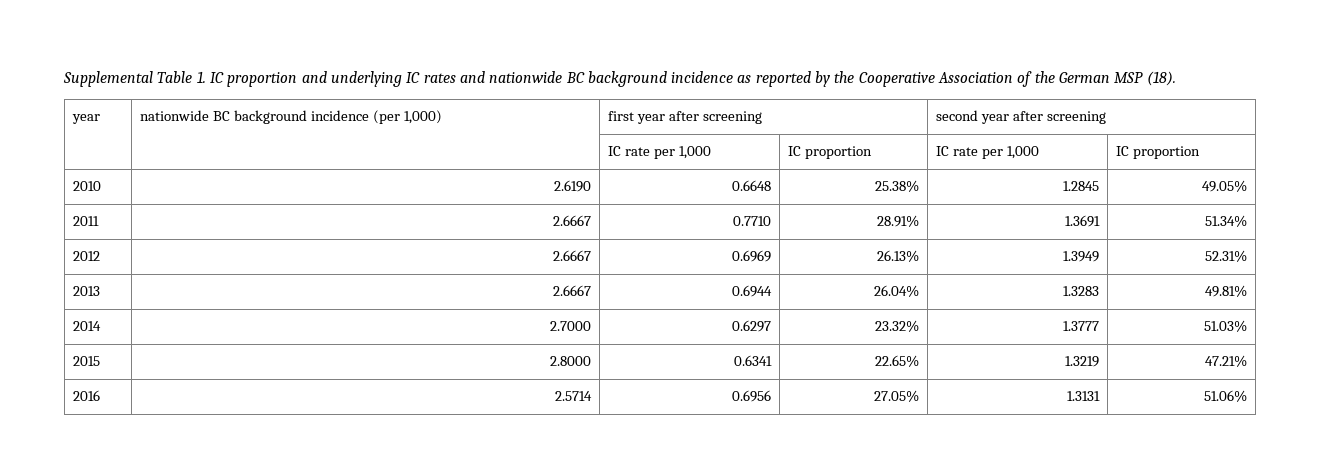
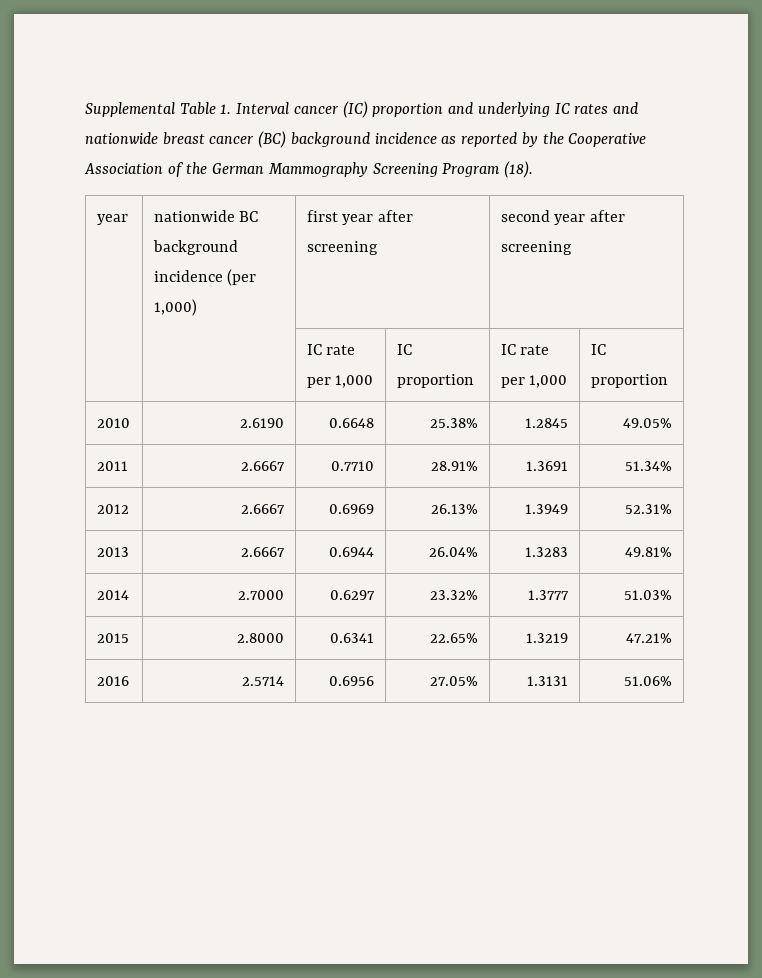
- Supplemental Table 1. IC proportion and underlying IC rates and nationwide BC background incidence as reported by the Cooperative Association of the German MSP (18).
+ Supplemental Table 1. Interval cancer (IC) proportion and underlying IC rates and nationwide breast cancer (BC) background incidence as reported by the Cooperative Association of the German Mammography Screening Program (18).

